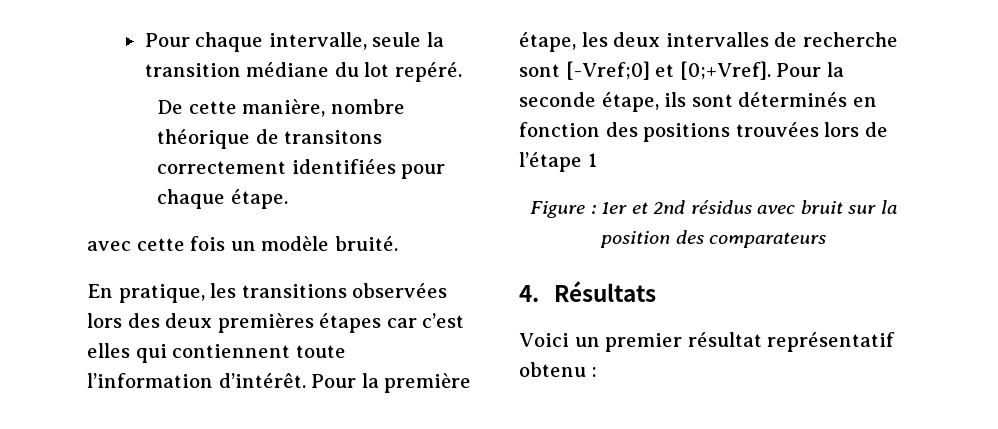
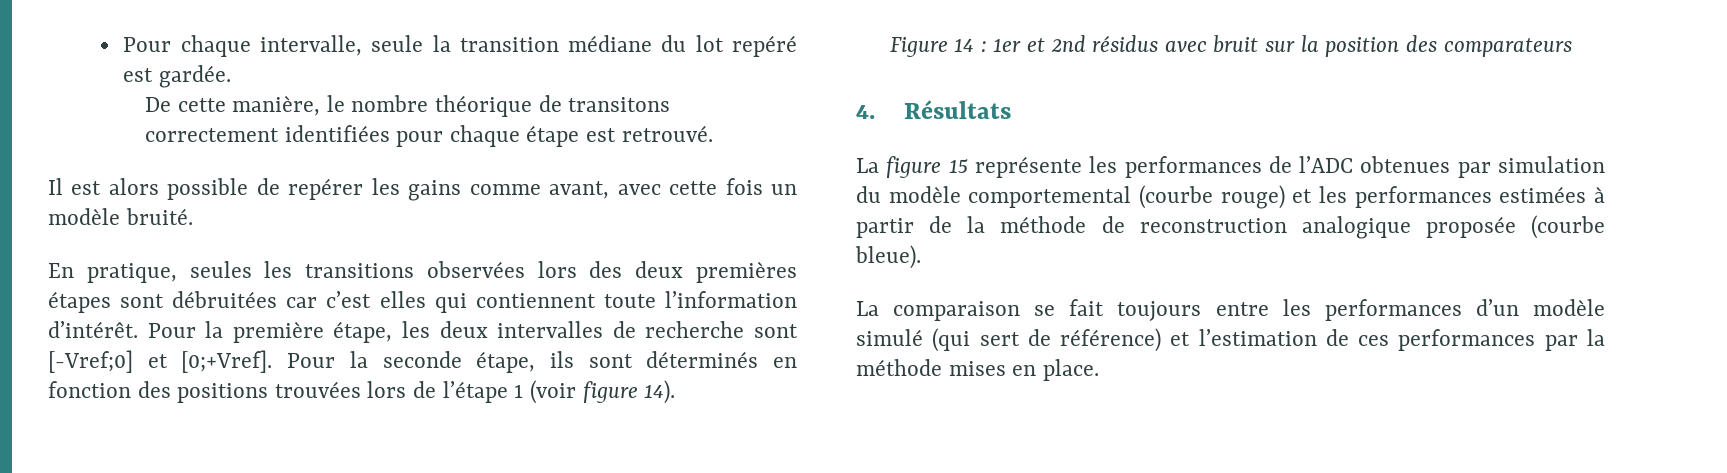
- Pour chaque intervalle, seule la transition médiane du lot repéré.
+ Pour chaque intervalle, seule la transition médiane du lot repéré est gardée.
- De cette manière, nombre théorique de transitons correctement identifiées pour chaque étape.
- avec cette fois un modèle bruité.
+ De cette manière, le nombre théorique de transitons correctement identifiées pour chaque étape est retrouvé.
+ Il est alors possible de repérer les gains comme avant, avec cette fois un modèle bruité.
- En pratique, les transitions observées lors des deux premières étapes car c’est elles qui contiennent toute l’information d’intérêt.
+ En pratique, seules les transitions observées lors des deux premières étapes sont débruitées car c’est elles qui contiennent toute l’information d’intérêt.
- Pour la seconde étape, ils sont déterminés en fonction des positions trouvées lors de l’étape 1
+ Pour la seconde étape, ils sont déterminés en fonction des positions trouvées lors de l’étape 1 (voir figure 14).
- Figure : 1er et 2nd résidus avec bruit sur la position des comparateurs
+ Figure 14 : 1er et 2nd résidus avec bruit sur la position des comparateurs
- Voici un premier résultat représentatif obtenu :
+ La figure 15 représente les performances de l’ADC obtenues par simulation du modèle comportemental (courbe rouge) et les performances estimées à partir de la méthode de reconstruction analogique proposée (courbe bleue).
+ La comparaison se fait toujours entre les performances d’un modèle simulé (qui sert de référence) et l’estimation de ces performances par la méthode mises en place.

